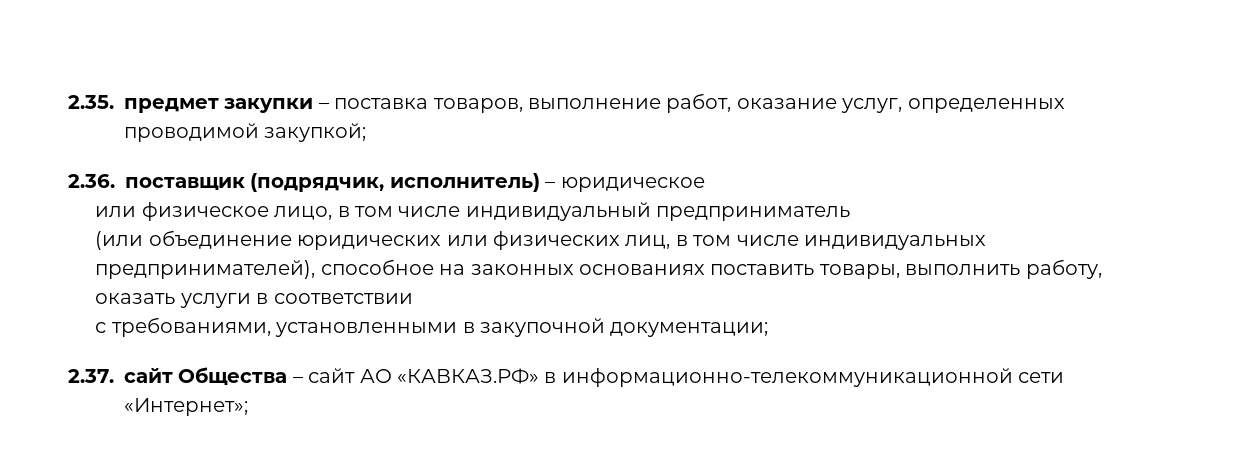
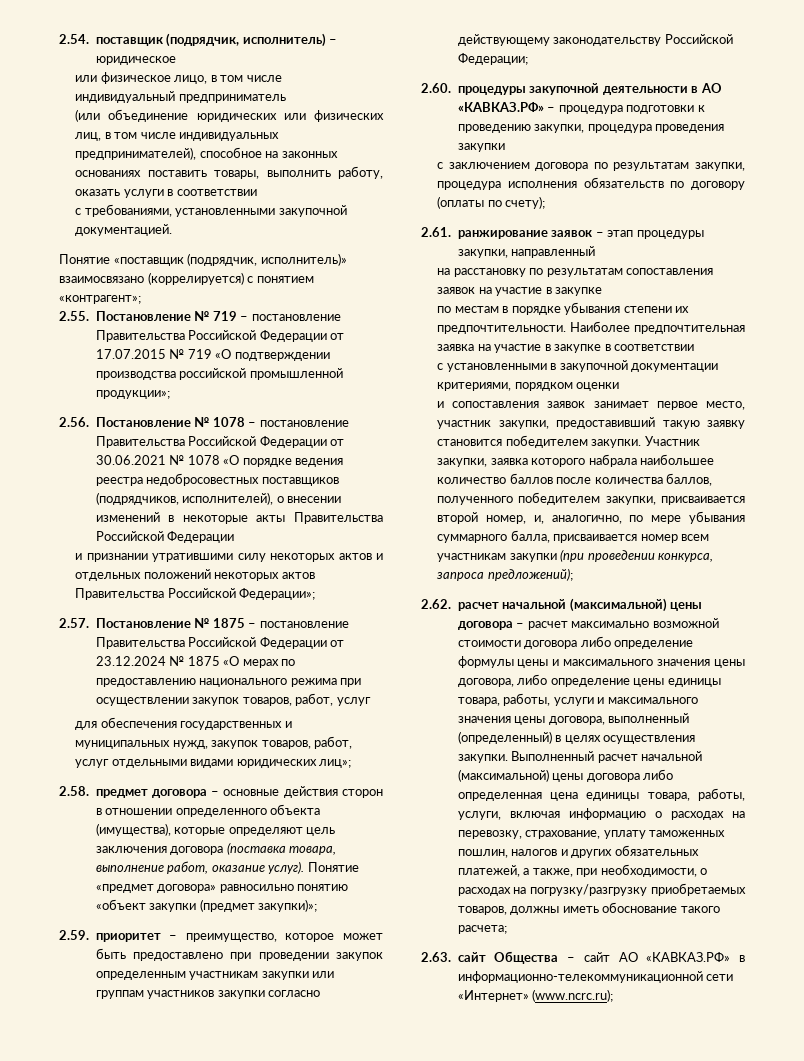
- 2.35. предмет закупки – поставка товаров, выполнение работ, оказание услуг, определенных проводимой закупкой;
- 2.36. поставщик (подрядчик, исполнитель) – юридическое
+ 2.54. поставщик (подрядчик, исполнитель) – юридическое
- с требованиями, установленными в закупочной документации;
- 2.37. сайт Общества – сайт АО «КАВКАЗ.РФ» в информационно-телекоммуникационной сети «Интернет»;
+ с требованиями, установленными закупочной документацией.
+ Понятие «поставщик (подрядчик, исполнитель)» взаимосвязано (коррелируется) с понятием «контрагент»;
+ 2.55. Постановление № 719 – постановление Правительства Российской Федерации от 17.07.2015 № 719 «О подтверждении производства российской промышленной продукции»;
+ 2.56. Постановление № 1078 – постановление Правительства Российской Федерации от 30.06.2021 № 1078 «О порядке ведения реестра недобросовестных поставщиков (подрядчиков, исполнителей), о внесении изменений в некоторые акты Правительства Российской Федерации
+ и признании утратившими силу некоторых актов и отдельных положений некоторых актов Правительства Российской Федерации»;
+ 2.57. Постановление № 1875 – постановление Правительства Российской Федерации от 23.12.2024 № 1875 «О мерах по предоставлению национального режима при осуществлении закупок товаров, работ, услуг
+ для обеспечения государственных и муниципальных нужд, закупок товаров, работ, услуг отдельными видами юридических лиц»;
+ 2.58. предмет договора – основные действия сторон в отношении определенного объекта (имущества), которые определяют цель заключения договора (поставка товара, выполнение работ, оказание услуг). Понятие «предмет договора» равносильно понятию «объект закупки (предмет закупки)»;
+ 2.59. приоритет – преимущество, которое может быть предоставлено при проведении закупок определенным участникам закупки или группам участников закупки согласно действующему законодательству Российской Федерации;
+ 2.60. процедуры закупочной деятельности в АО «КАВКАЗ.РФ» – процедура подготовки к проведению закупки, процедура проведения закупки
+ с заключением договора по результатам закупки, процедура исполнения обязательств по договору (оплаты по счету);
+ 2.61. ранжирование заявок – этап процедуры закупки, направленный
+ на расстановку по результатам сопоставления заявок на участие в закупке
+ по местам в порядке убывания степени их предпочтительности. Наиболее предпочтительная заявка на участие в закупке в соответствии
+ с установленными в закупочной документации критериями, порядком оценки
+ и сопоставления заявок занимает первое место, участник закупки, предоставивший такую заявку становится победителем закупки. Участник закупки, заявка которого набрала наибольшее количество баллов после количества баллов, полученного победителем закупки, присваивается второй номер, и, аналогично, по мере убывания суммарного балла, присваивается номер всем участникам закупки (при проведении конкурса, запроса предложений);
+ 2.62. расчет начальной (максимальной) цены договора – расчет максимально возможной стоимости договора либо определение формулы цены и максимального значения цены договора, либо определение цены единицы товара, работы, услуги и максимального значения цены договора, выполненный (определенный) в целях осуществления закупки. Выполненный расчет начальной (максимальной) цены договора либо определенная цена единицы товара, работы, услуги, включая информацию о расходах на перевозку, страхование, уплату таможенных пошлин, налогов и других обязательных платежей, а также, при необходимости, о расходах на погрузку/разгрузку приобретаемых товаров, должны иметь обоснование такого расчета;
+ 2.63. сайт Общества – сайт АО «КАВКАЗ.РФ» в информационно-телекоммуникационной сети «Интернет» (www.ncrc.ru);

